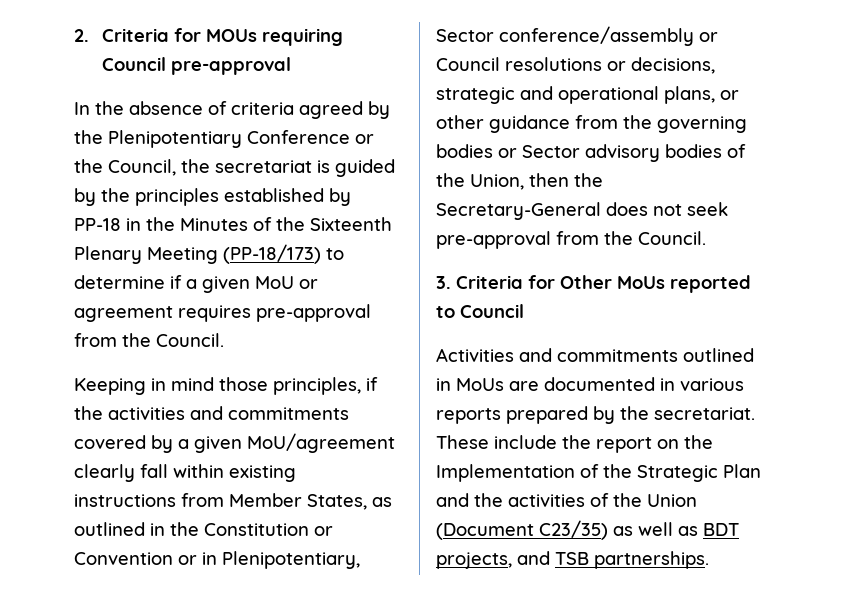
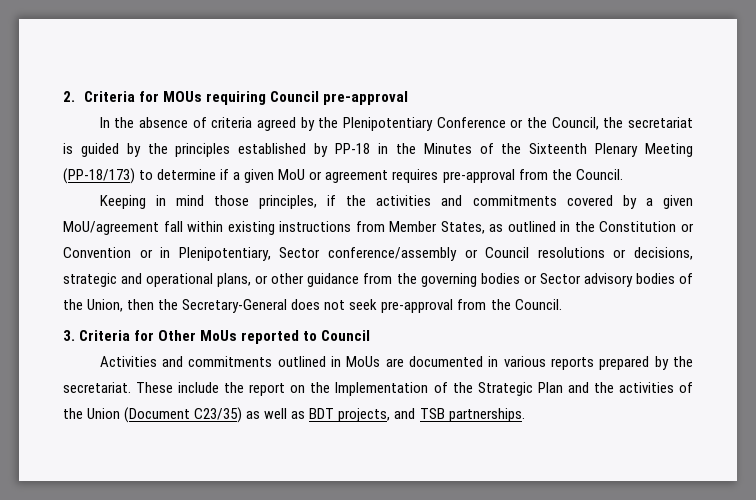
- Keeping in mind those principles, if the activities and commitments covered by a given MoU/agreement clearly fall within existing instructions from Member States, as outlined in the Constitution or Convention or in Plenipotentiary, Sector conference/assembly or Council resolutions or decisions, strategic and operational plans, or other guidance from the governing bodies or Sector advisory bodies of the Union, then the Secretary-General does not seek pre-approval from the Council.
+ Keeping in mind those principles, if the activities and commitments covered by a given MoU/agreement fall within existing instructions from Member States, as outlined in the Constitution or Convention or in Plenipotentiary, Sector conference/assembly or Council resolutions or decisions, strategic and operational plans, or other guidance from the governing bodies or Sector advisory bodies of the Union, then the Secretary-General does not seek pre-approval from the Council.

